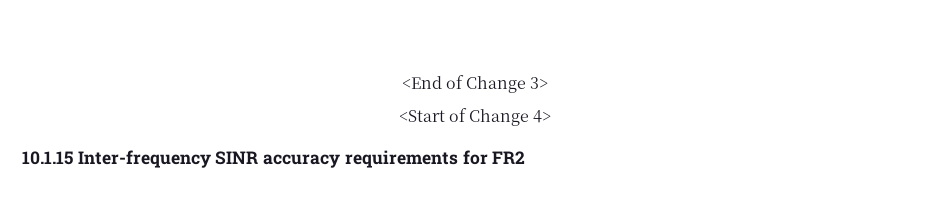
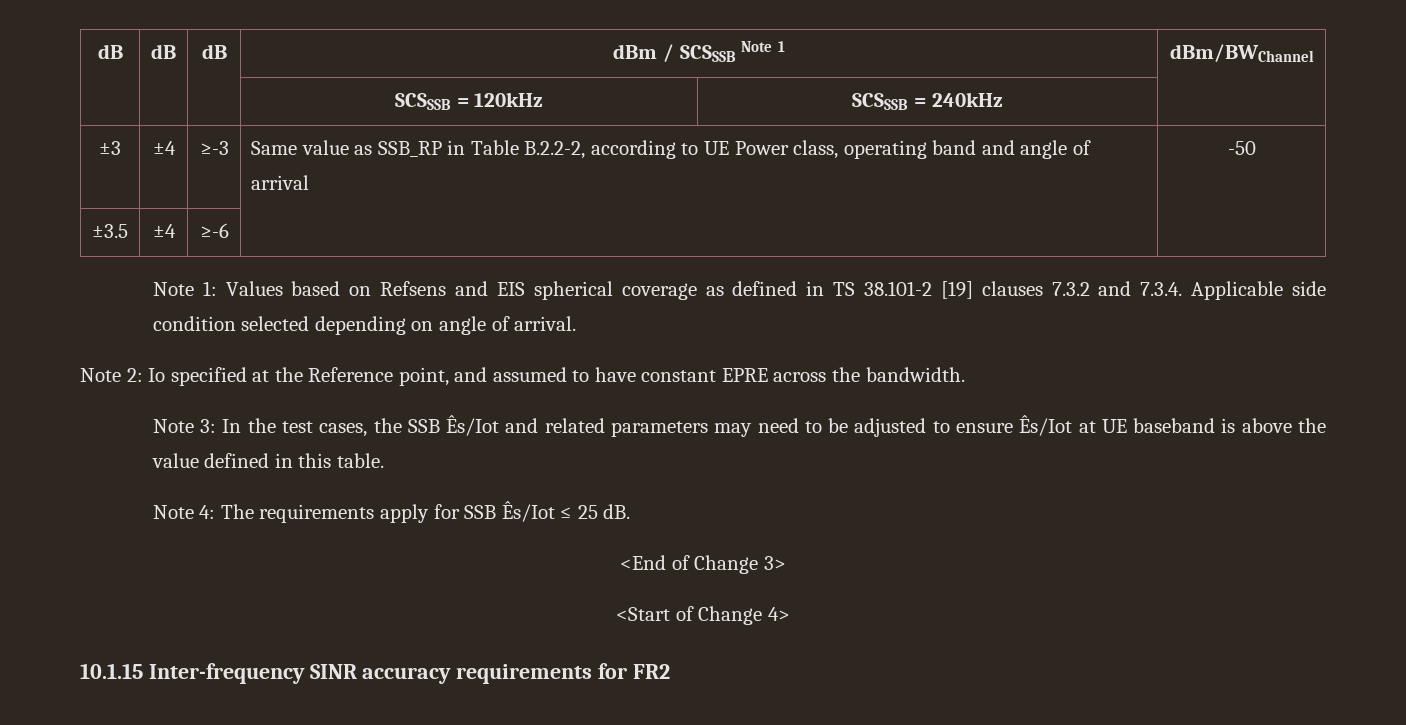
+ dB | dB | dB | dBm / SCSSSB Note 1 | dBm/BWChannel
+ | | | SCSSSB = 120kHz | SCSSSB = 240kHz |
+ ±3 | ±4 | ≥-3 | Same value as SSB_RP in Table B.2.2-2, according to UE Power class, operating band and angle of arrival | -50
+ ±3.5 | ±4 | ≥-6 | |
+ Note 1: Values based on Refsens and EIS spherical coverage as defined in TS 38.101-2 [19] clauses 7.3.2 and 7.3.4. Applicable side condition selected depending on angle of arrival.
+ Note 2: Io specified at the Reference point, and assumed to have constant EPRE across the bandwidth.
+ Note 3: In the test cases, the SSB Ês/Iot and related parameters may need to be adjusted to ensure Ês/Iot at UE baseband is above the value defined in this table.
+ Note 4: The requirements apply for SSB Ês/Iot ≤ 25 dB.

